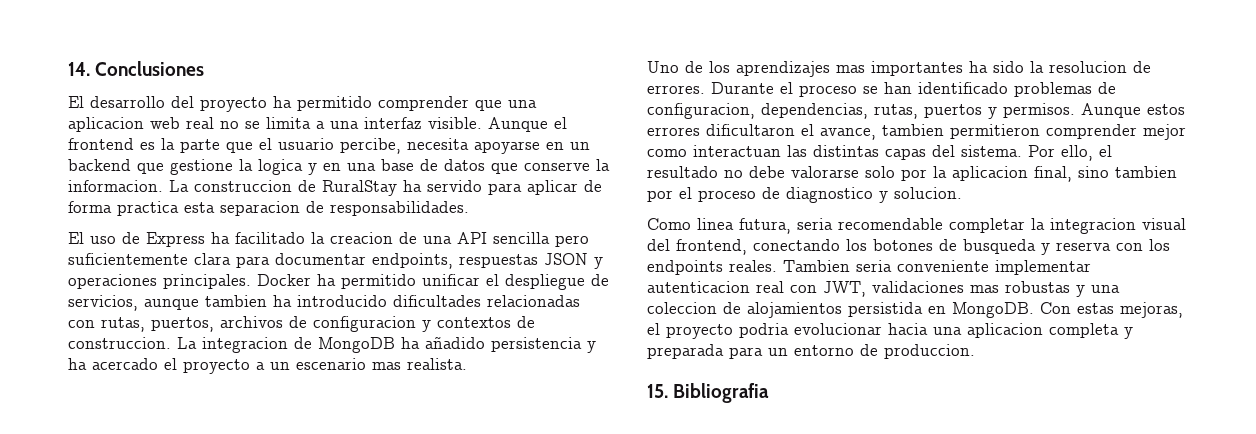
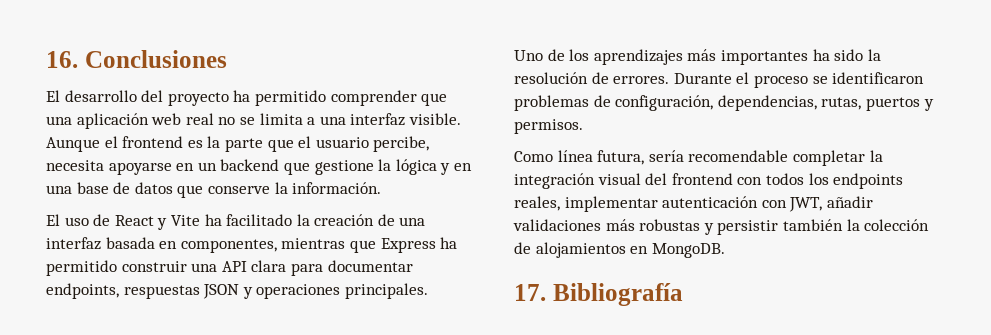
- 14. Conclusiones
+ 16. Conclusiones
- El desarrollo del proyecto ha permitido comprender que una aplicacion web real no se limita a una interfaz visible.
+ El desarrollo del proyecto ha permitido comprender que una aplicación web real no se limita a una interfaz visible.
- Aunque el frontend es la parte que el usuario percibe, necesita apoyarse en un backend que gestione la logica y en una base de datos que conserve la informacion. La construccion de RuralStay ha servido para aplicar de forma practica esta separacion de responsabilidades.
+ Aunque el frontend es la parte que el usuario percibe, necesita apoyarse en un backend que gestione la lógica y en una base de datos que conserve la información.
- El uso de Express ha facilitado la creacion de una API sencilla pero suficientemente clara para documentar endpoints, respuestas JSON y operaciones principales. Docker ha permitido unificar el despliegue de servicios, aunque tambien ha introducido dificultades relacionadas con rutas, puertos, archivos de configuracion y contextos de construccion. La integracion de MongoDB ha añadido persistencia y ha acercado el proyecto a un escenario mas realista.
+ El uso de React y Vite ha facilitado la creación de una interfaz basada en componentes, mientras que Express ha permitido construir una API clara para documentar endpoints, respuestas JSON y operaciones principales.
- Uno de los aprendizajes mas importantes ha sido la resolucion de errores.
+ Uno de los aprendizajes más importantes ha sido la resolución de errores.
- Durante el proceso se han identificado problemas de configuracion, dependencias, rutas, puertos y permisos. Aunque estos errores dificultaron el avance, tambien permitieron comprender mejor como interactuan las distintas capas del sistema. Por ello, el resultado no debe valorarse solo por la aplicacion final, sino tambien por el proceso de diagnostico y solucion.
- Como linea futura, seria recomendable completar la integracion visual del frontend, conectando los botones de busqueda y reserva con los endpoints reales. Tambien seria conveniente implementar autenticacion real con JWT, validaciones mas robustas y una coleccion de alojamientos persistida en MongoDB. Con estas mejoras, el proyecto podria evolucionar hacia una aplicacion completa y preparada para un entorno de produccion.
- 15. Bibliografia
+ Durante el proceso se identificaron problemas de configuración, dependencias, rutas, puertos y permisos.
+ Como línea futura, sería recomendable completar la integración visual del frontend con todos los endpoints reales, implementar autenticación con JWT, añadir validaciones más robustas y persistir también la colección de alojamientos en MongoDB.
+ 17. Bibliografía

